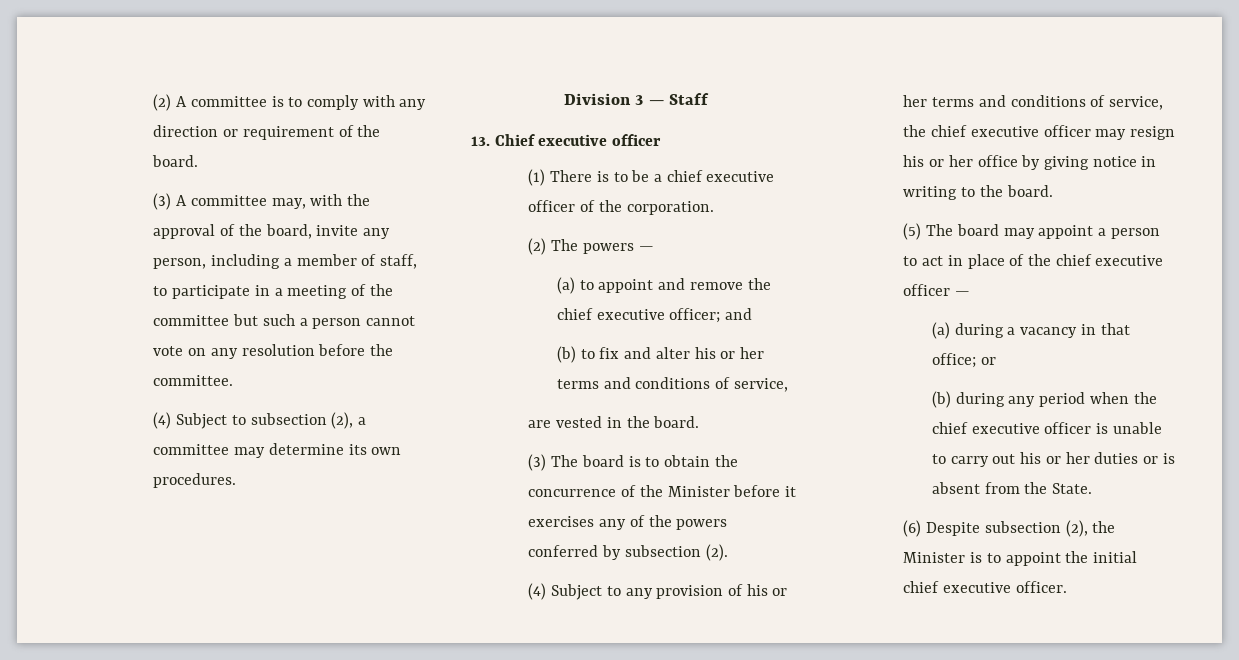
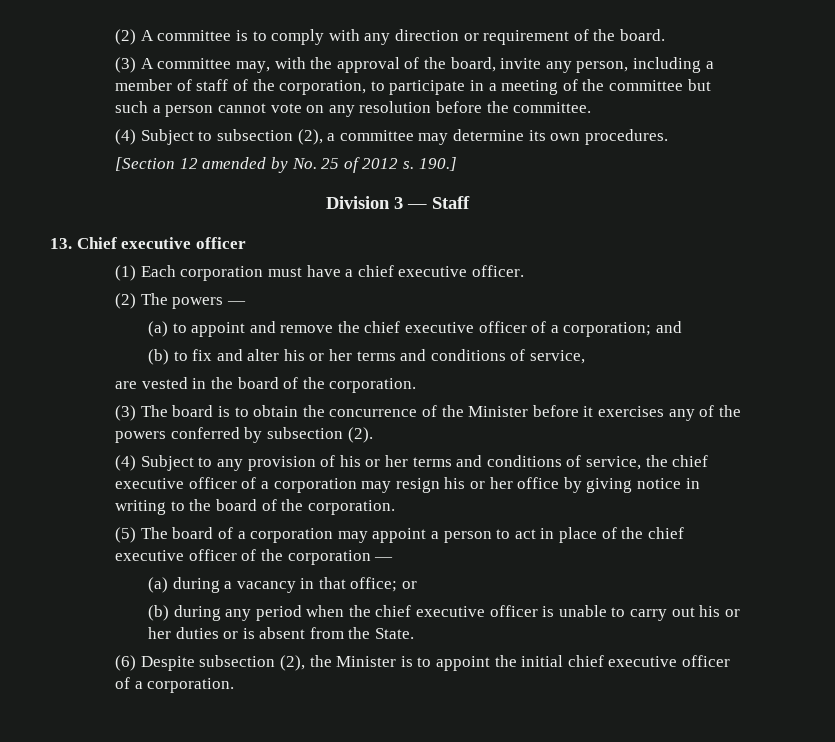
- (3) A committee may, with the approval of the board, invite any person, including a member of staff, to participate in a meeting of the committee but such a person cannot vote on any resolution before the committee.
+ (3) A committee may, with the approval of the board, invite any person, including a member of staff of the corporation, to participate in a meeting of the committee but such a person cannot vote on any resolution before the committee.
+ [Section 12 amended by No. 25 of 2012 s. 190.]
- (1) There is to be a chief executive officer of the corporation.
+ (1) Each corporation must have a chief executive officer.
- (a) to appoint and remove the chief executive officer; and
+ (a) to appoint and remove the chief executive officer of a corporation; and
- are vested in the board.
+ are vested in the board of the corporation.
- (4) Subject to any provision of his or her terms and conditions of service, the chief executive officer may resign his or her office by giving notice in writing to the board.
+ (4) Subject to any provision of his or her terms and conditions of service, the chief executive officer of a corporation may resign his or her office by giving notice in writing to the board of the corporation.
- (5) The board may appoint a person to act in place of the chief executive officer —
+ (5) The board of a corporation may appoint a person to act in place of the chief executive officer of the corporation —
- (6) Despite subsection (2), the Minister is to appoint the initial chief executive officer.
+ (6) Despite subsection (2), the Minister is to appoint the initial chief executive officer of a corporation.

